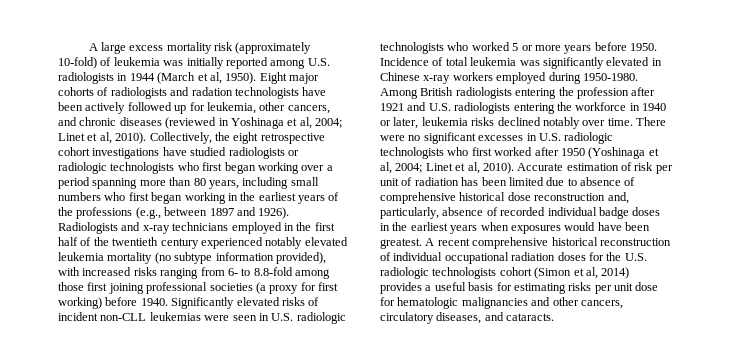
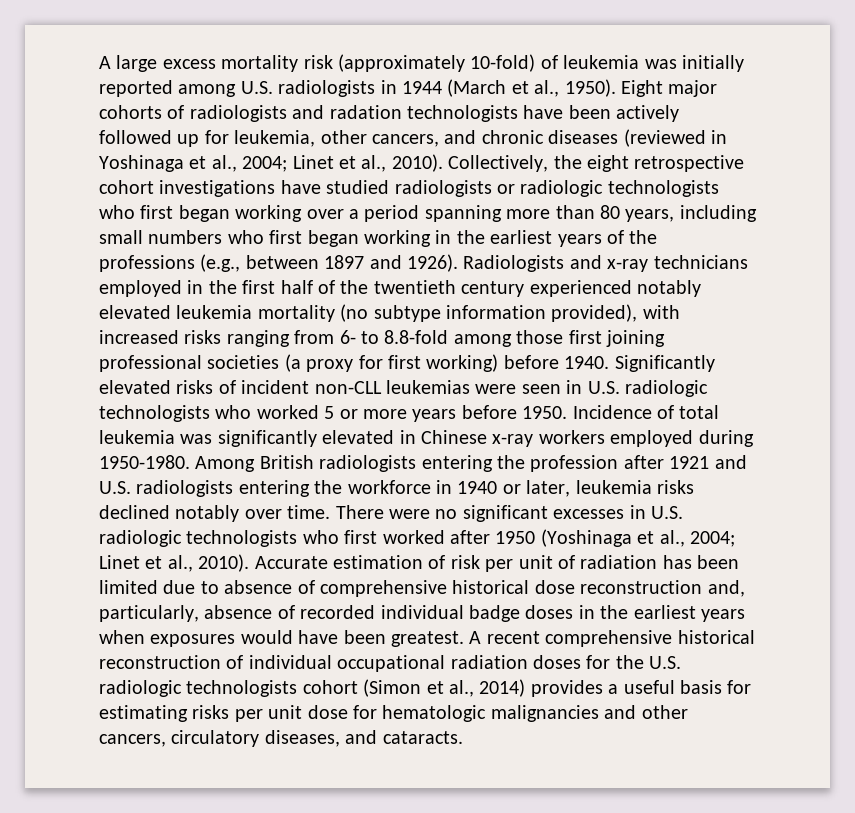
- A large excess mortality risk (approximately 10-fold) of leukemia was initially reported among U.S. radiologists in 1944 (March et al, 1950).
+ A large excess mortality risk (approximately 10-fold) of leukemia was initially reported among U.S. radiologists in 1944 (March et al., 1950).
- Eight major cohorts of radiologists and radation technologists have been actively followed up for leukemia, other cancers, and chronic diseases (reviewed in Yoshinaga et al, 2004; Linet et al, 2010).
+ Eight major cohorts of radiologists and radation technologists have been actively followed up for leukemia, other cancers, and chronic diseases (reviewed in Yoshinaga et al., 2004; Linet et al., 2010).
- There were no significant excesses in U.S. radiologic technologists who first worked after 1950 (Yoshinaga et al, 2004; Linet et al, 2010).
+ There were no significant excesses in U.S. radiologic technologists who first worked after 1950 (Yoshinaga et al., 2004; Linet et al., 2010).
- A recent comprehensive historical reconstruction of individual occupational radiation doses for the U.S. radiologic technologists cohort (Simon et al, 2014) provides a useful basis for estimating risks per unit dose for hematologic malignancies and other cancers, circulatory diseases, and cataracts.
+ A recent comprehensive historical reconstruction of individual occupational radiation doses for the U.S. radiologic technologists cohort (Simon et al., 2014) provides a useful basis for estimating risks per unit dose for hematologic malignancies and other cancers, circulatory diseases, and cataracts.

